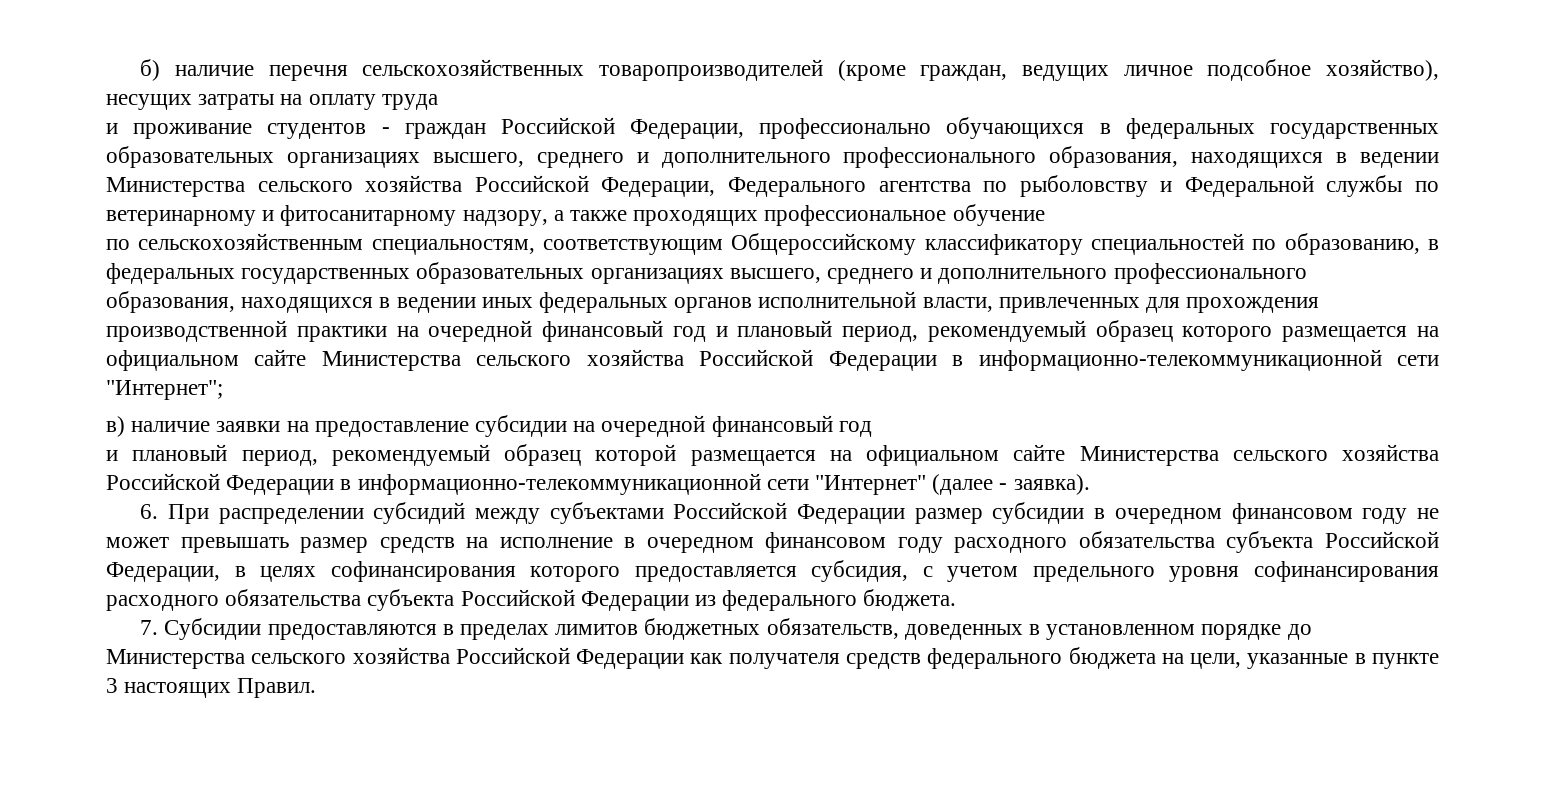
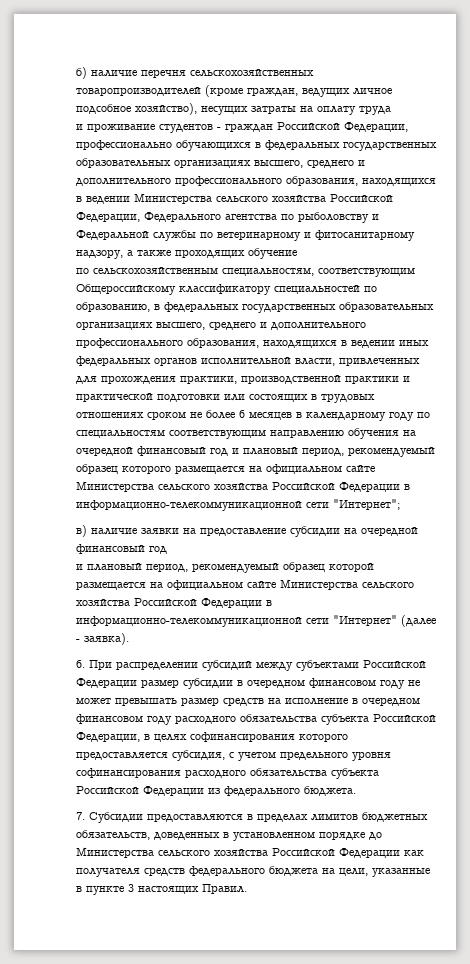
- и проживание студентов - граждан Российской Федерации, профессионально обучающихся в федеральных государственных образовательных организациях высшего, среднего и дополнительного профессионального образования, находящихся в ведении Министерства сельского хозяйства Российской Федерации, Федерального агентства по рыболовству и Федеральной службы по ветеринарному и фитосанитарному надзору, а также проходящих профессиональное обучение
+ и проживание студентов - граждан Российской Федерации, профессионально обучающихся в федеральных государственных образовательных организациях высшего, среднего и дополнительного профессионального образования, находящихся в ведении Министерства сельского хозяйства Российской Федерации, Федерального агентства по рыболовству и Федеральной службы по ветеринарному и фитосанитарному надзору, а также проходящих обучение
- по сельскохозяйственным специальностям, соответствующим Общероссийскому классификатору специальностей по образованию, в федеральных государственных образовательных организациях высшего, среднего и дополнительного профессионального образования, находящихся в ведении иных федеральных органов исполнительной власти, привлеченных для прохождения производственной практики на очередной финансовый год и плановый период, рекомендуемый образец которого размещается на официальном сайте Министерства сельского хозяйства Российской Федерации в информационно-телекоммуникационной сети "Интернет";
+ по сельскохозяйственным специальностям, соответствующим Общероссийскому классификатору специальностей по образованию, в федеральных государственных образовательных организациях высшего, среднего и дополнительного профессионального образования, находящихся в ведении иных федеральных органов исполнительной власти, привлеченных для прохождения практики, производственной практики и практической подготовки или состоящих в трудовых отношениях сроком не более 6 месяцев в календарному году по специальностям соответствующим направлению обучения на очередной финансовый год и плановый период, рекомендуемый образец которого размещается на официальном сайте Министерства сельского хозяйства Российской Федерации в информационно-телекоммуникационной сети "Интернет";

